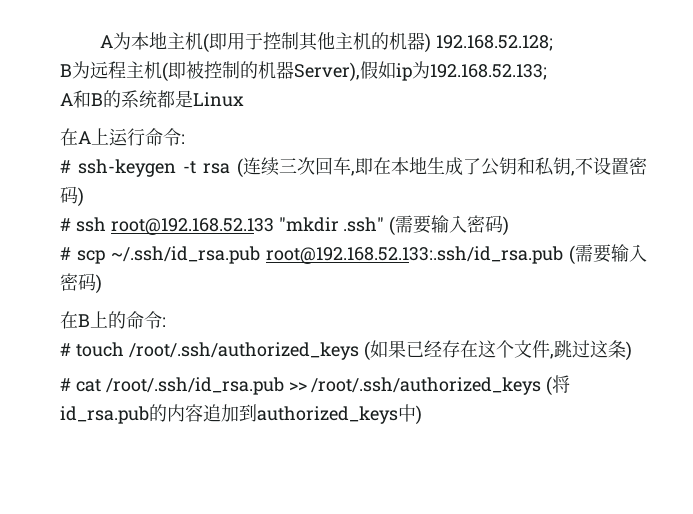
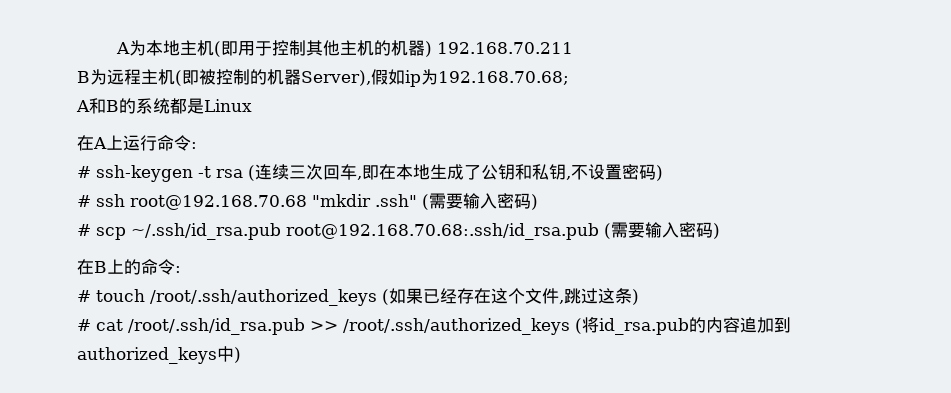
- A为本地主机(即用于控制其他主机的机器) 192.168.52.128;
+ A为本地主机(即用于控制其他主机的机器) 192.168.70.211
- B为远程主机(即被控制的机器Server),假如ip为192.168.52.133;
+ B为远程主机(即被控制的机器Server),假如ip为192.168.70.68;
- # ssh root@192.168.52.133 "mkdir .ssh" (需要输入密码)
+ # ssh root@192.168.70.68 "mkdir .ssh" (需要输入密码)
- # scp ~/.ssh/id_rsa.pub root@192.168.52.133:.ssh/id_rsa.pub (需要输入密码)
+ # scp ~/.ssh/id_rsa.pub root@192.168.70.68:.ssh/id_rsa.pub (需要输入密码)

